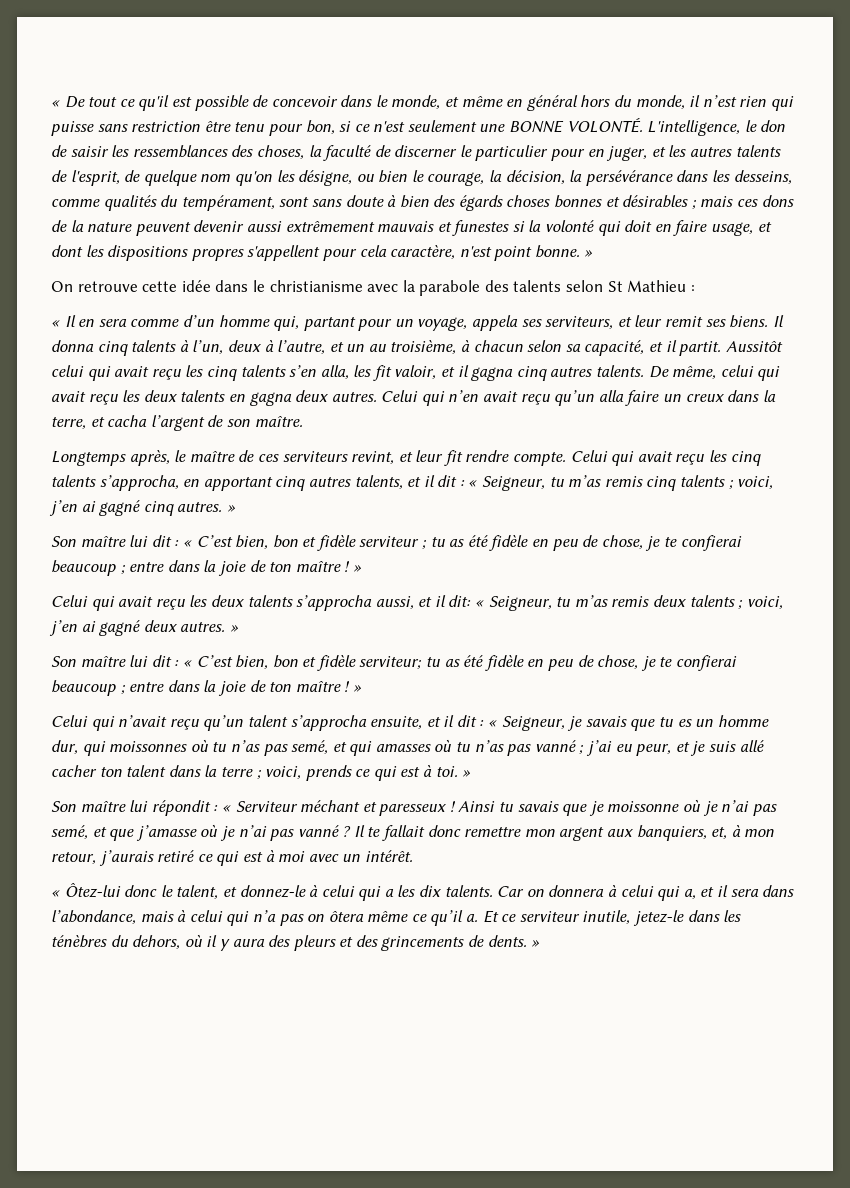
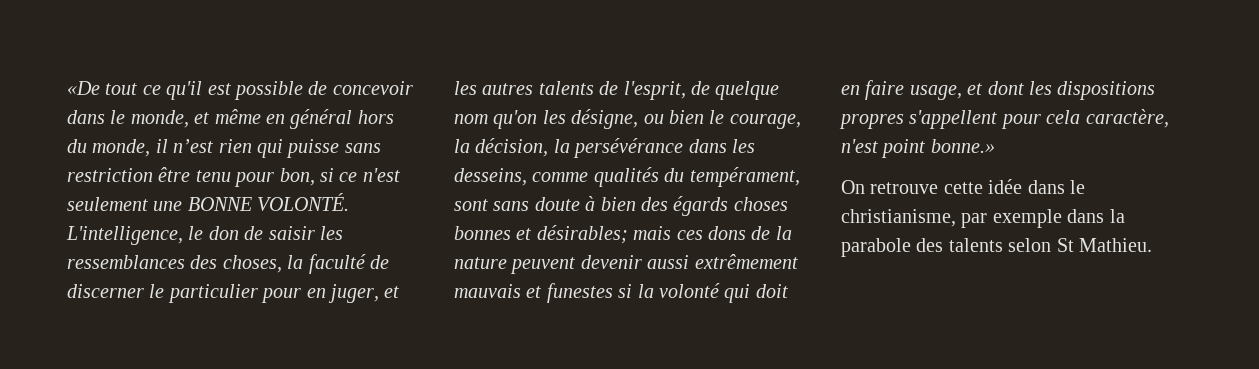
- « De tout ce qu'il est possible de concevoir dans le monde, et même en général hors du monde, il n’est rien qui puisse sans restriction être tenu pour bon, si ce n'est seulement une BONNE VOLONTÉ.
+ «De tout ce qu'il est possible de concevoir dans le monde, et même en général hors du monde, il n’est rien qui puisse sans restriction être tenu pour bon, si ce n'est seulement une BONNE VOLONTÉ.
- L'intelligence, le don de saisir les ressemblances des choses, la faculté de discerner le particulier pour en juger, et les autres talents de l'esprit, de quelque nom qu'on les désigne, ou bien le courage, la décision, la persévérance dans les desseins, comme qualités du tempérament, sont sans doute à bien des égards choses bonnes et désirables ;
+ L'intelligence, le don de saisir les ressemblances des choses, la faculté de discerner le particulier pour en juger, et les autres talents de l'esprit, de quelque nom qu'on les désigne, ou bien le courage, la décision, la persévérance dans les desseins, comme qualités du tempérament, sont sans doute à bien des égards choses bonnes et désirables;
- mais ces dons de la nature peuvent devenir aussi extrêmement mauvais et funestes si la volonté qui doit en faire usage, et dont les dispositions propres s'appellent pour cela caractère, n'est point bonne. »
+ mais ces dons de la nature peuvent devenir aussi extrêmement mauvais et funestes si la volonté qui doit en faire usage, et dont les dispositions propres s'appellent pour cela caractère, n'est point bonne.»
- On retrouve cette idée dans le christianisme avec la parabole des talents selon St Mathieu :
- « Il en sera comme d’un homme qui, partant pour un voyage, appela ses serviteurs, et leur remit ses biens. Il donna cinq talents à l’un, deux à l’autre, et un au troisième, à chacun selon sa capacité, et il partit. Aussitôt celui qui avait reçu les cinq talents s’en alla, les fit valoir, et il gagna cinq autres talents. De même, celui qui avait reçu les deux talents en gagna deux autres. Celui qui n’en avait reçu qu’un alla faire un creux dans la terre, et cacha l’argent de son maître.
- Longtemps après, le maître de ces serviteurs revint, et leur fit rendre compte. Celui qui avait reçu les cinq talents s’approcha, en apportant cinq autres talents, et il dit : « Seigneur, tu m’as remis cinq talents ; voici, j’en ai gagné cinq autres. »
- Son maître lui dit : « C’est bien, bon et fidèle serviteur ; tu as été fidèle en peu de chose, je te confierai beaucoup ; entre dans la joie de ton maître ! »
- Celui qui avait reçu les deux talents s’approcha aussi, et il dit: « Seigneur, tu m’as remis deux talents ; voici, j’en ai gagné deux autres. »
- Son maître lui dit : « C’est bien, bon et fidèle serviteur; tu as été fidèle en peu de chose, je te confierai beaucoup ; entre dans la joie de ton maître ! »
- Celui qui n’avait reçu qu’un talent s’approcha ensuite, et il dit : « Seigneur, je savais que tu es un homme dur, qui moissonnes où tu n’as pas semé, et qui amasses où tu n’as pas vanné ; j’ai eu peur, et je suis allé cacher ton talent dans la terre ; voici, prends ce qui est à toi. »
- Son maître lui répondit : « Serviteur méchant et paresseux ! Ainsi tu savais que je moissonne où je n’ai pas semé, et que j’amasse où je n’ai pas vanné ? Il te fallait donc remettre mon argent aux banquiers, et, à mon retour, j’aurais retiré ce qui est à moi avec un intérêt.
- « Ôtez-lui donc le talent, et donnez-le à celui qui a les dix talents. Car on donnera à celui qui a, et il sera dans l’abondance, mais à celui qui n’a pas on ôtera même ce qu’il a. Et ce serviteur inutile, jetez-le dans les ténèbres du dehors, où il y aura des pleurs et des grincements de dents. »
+ On retrouve cette idée dans le christianisme, par exemple dans la parabole des talents selon St Mathieu.

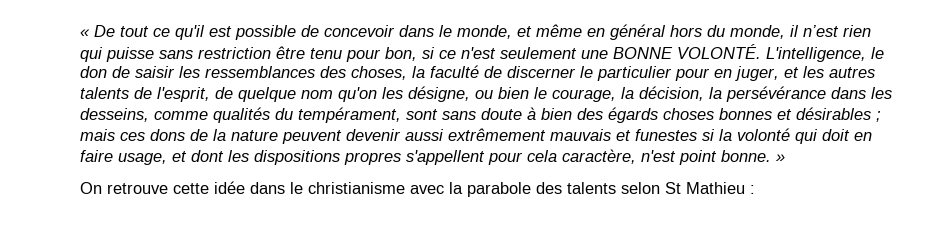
- «De tout ce qu'il est possible de concevoir dans le monde, et même en général hors du monde, il n’est rien qui puisse sans restriction être tenu pour bon, si ce n'est seulement une BONNE VOLONTÉ.
+ « De tout ce qu'il est possible de concevoir dans le monde, et même en général hors du monde, il n’est rien qui puisse sans restriction être tenu pour bon, si ce n'est seulement une BONNE VOLONTÉ.
- L'intelligence, le don de saisir les ressemblances des choses, la faculté de discerner le particulier pour en juger, et les autres talents de l'esprit, de quelque nom qu'on les désigne, ou bien le courage, la décision, la persévérance dans les desseins, comme qualités du tempérament, sont sans doute à bien des égards choses bonnes et désirables;
+ L'intelligence, le don de saisir les ressemblances des choses, la faculté de discerner le particulier pour en juger, et les autres talents de l'esprit, de quelque nom qu'on les désigne, ou bien le courage, la décision, la persévérance dans les desseins, comme qualités du tempérament, sont sans doute à bien des égards choses bonnes et désirables ;
- mais ces dons de la nature peuvent devenir aussi extrêmement mauvais et funestes si la volonté qui doit en faire usage, et dont les dispositions propres s'appellent pour cela caractère, n'est point bonne.»
+ mais ces dons de la nature peuvent devenir aussi extrêmement mauvais et funestes si la volonté qui doit en faire usage, et dont les dispositions propres s'appellent pour cela caractère, n'est point bonne. »
- On retrouve cette idée dans le christianisme, par exemple dans la parabole des talents selon St Mathieu.
+ On retrouve cette idée dans le christianisme avec la parabole des talents selon St Mathieu :

